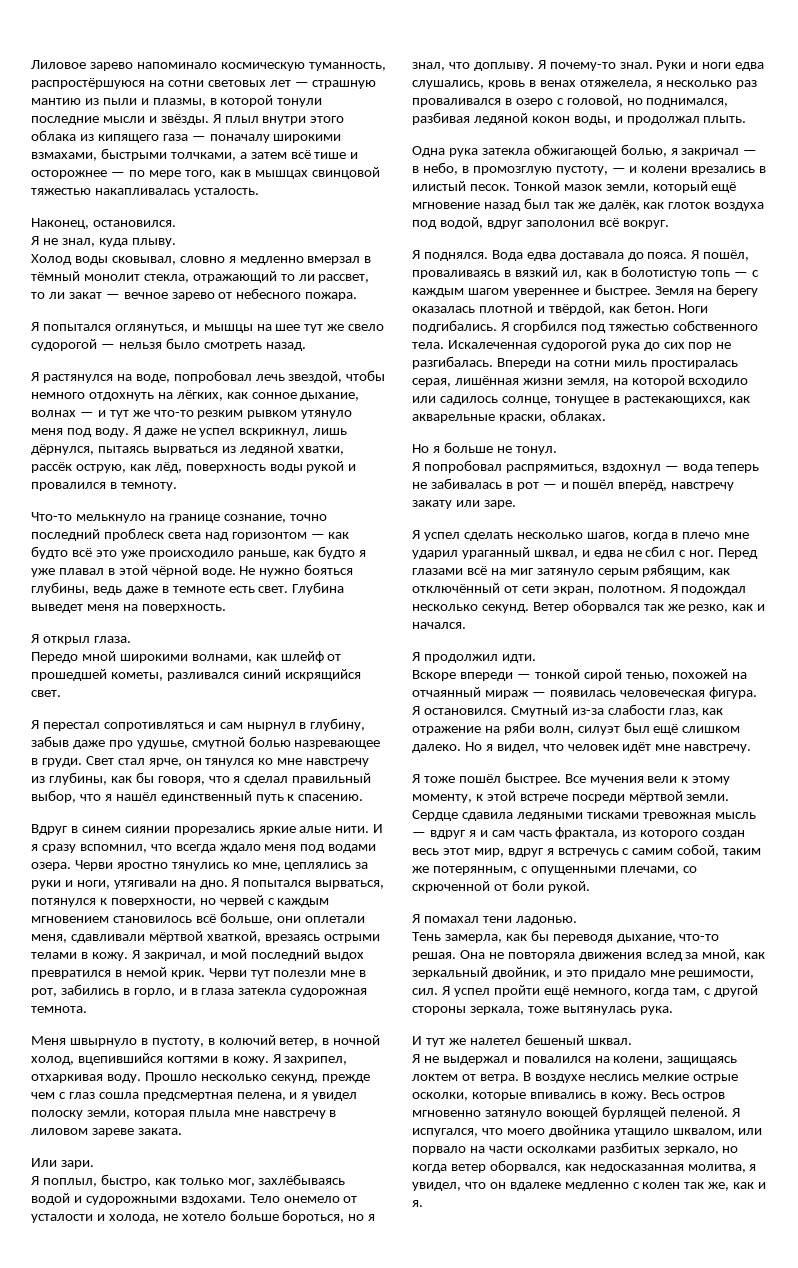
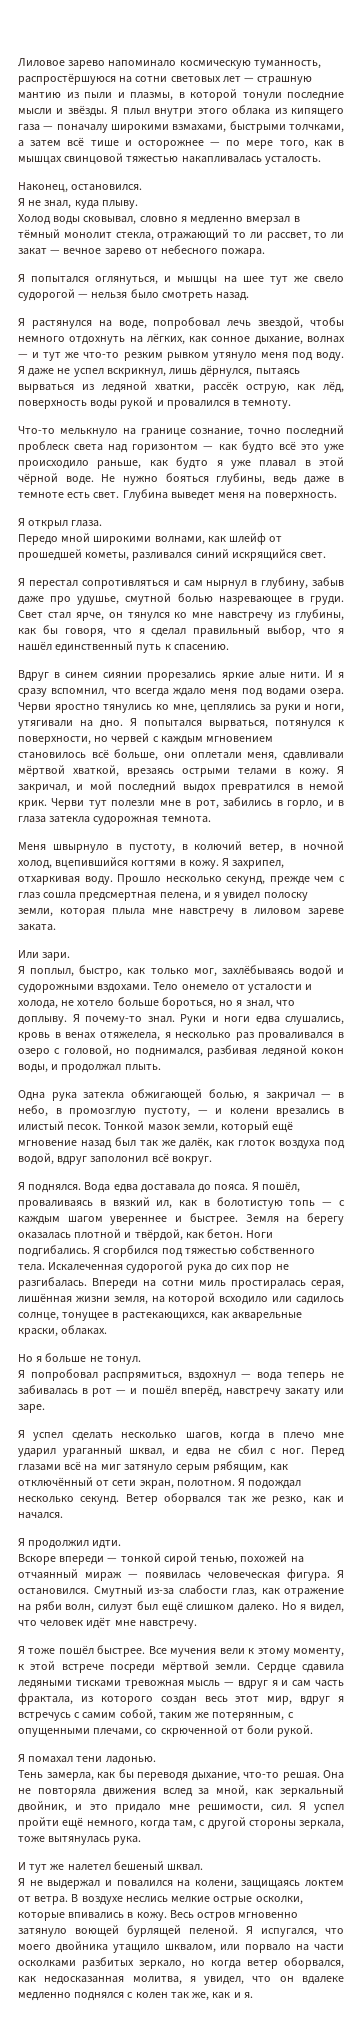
- Я испугался, что моего двойника утащило шквалом, или порвало на части осколками разбитых зеркало, но когда ветер оборвался, как недосказанная молитва, я увидел, что он вдалеке медленно с колен так же, как и я.
+ Я испугался, что моего двойника утащило шквалом, или порвало на части осколками разбитых зеркало, но когда ветер оборвался, как недосказанная молитва, я увидел, что он вдалеке медленно поднялся с колен так же, как и я.

